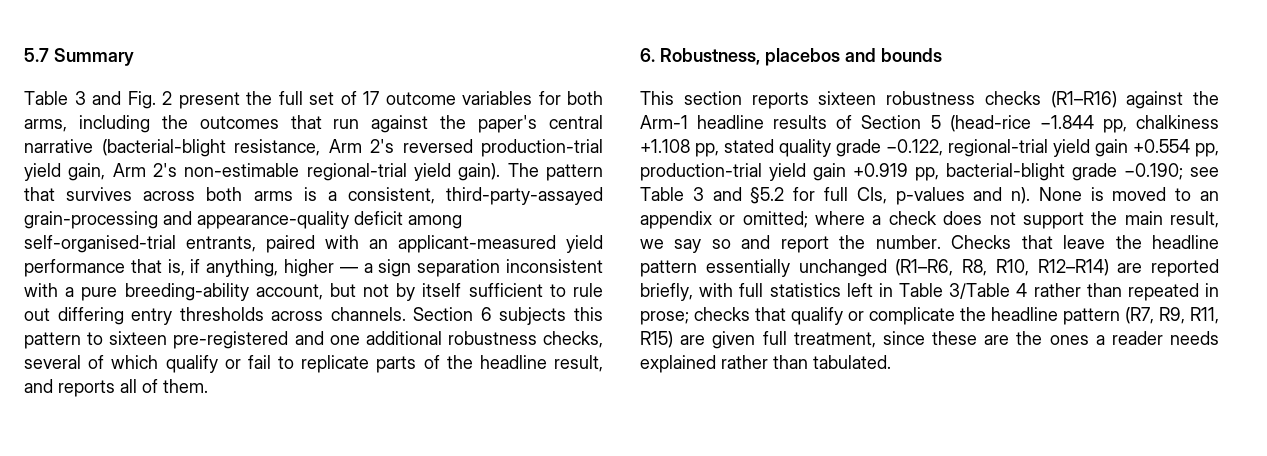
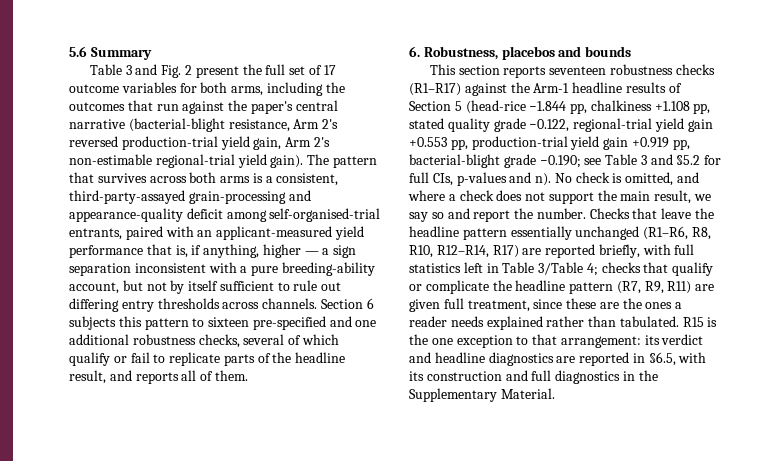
- 5.7 Summary
+ 5.6 Summary
- Section 6 subjects this pattern to sixteen pre-registered and one additional robustness checks, several of which qualify or fail to replicate parts of the headline result, and reports all of them.
+ Section 6 subjects this pattern to sixteen pre-specified and one additional robustness checks, several of which qualify or fail to replicate parts of the headline result, and reports all of them.
- This section reports sixteen robustness checks (R1–R16) against the Arm-1 headline results of Section 5 (head-rice −1.844 pp, chalkiness +1.108 pp, stated quality grade −0.122, regional-trial yield gain +0.554 pp, production-trial yield gain +0.919 pp, bacterial-blight grade −0.190; see Table 3 and §5.2 for full CIs, p-values and n).
+ This section reports seventeen robustness checks (R1–R17) against the Arm-1 headline results of Section 5 (head-rice −1.844 pp, chalkiness +1.108 pp, stated quality grade −0.122, regional-trial yield gain +0.553 pp, production-trial yield gain +0.919 pp, bacterial-blight grade −0.190; see Table 3 and §5.2 for full CIs, p-values and n).
- None is moved to an appendix or omitted; where a check does not support the main result, we say so and report the number.
+ No check is omitted, and where a check does not support the main result, we say so and report the number.
- Checks that leave the headline pattern essentially unchanged (R1–R6, R8, R10, R12–R14) are reported briefly, with full statistics left in Table 3/Table 4 rather than repeated in prose; checks that qualify or complicate the headline pattern (R7, R9, R11, R15) are given full treatment, since these are the ones a reader needs explained rather than tabulated.
+ Checks that leave the headline pattern essentially unchanged (R1–R6, R8, R10, R12–R14, R17) are reported briefly, with full statistics left in Table 3/Table 4; checks that qualify or complicate the headline pattern (R7, R9, R11) are given full treatment, since these are the ones a reader needs explained rather than tabulated.
+ R15 is the one exception to that arrangement: its verdict and headline diagnostics are reported in §6.5, with its construction and full diagnostics in the Supplementary Material.

